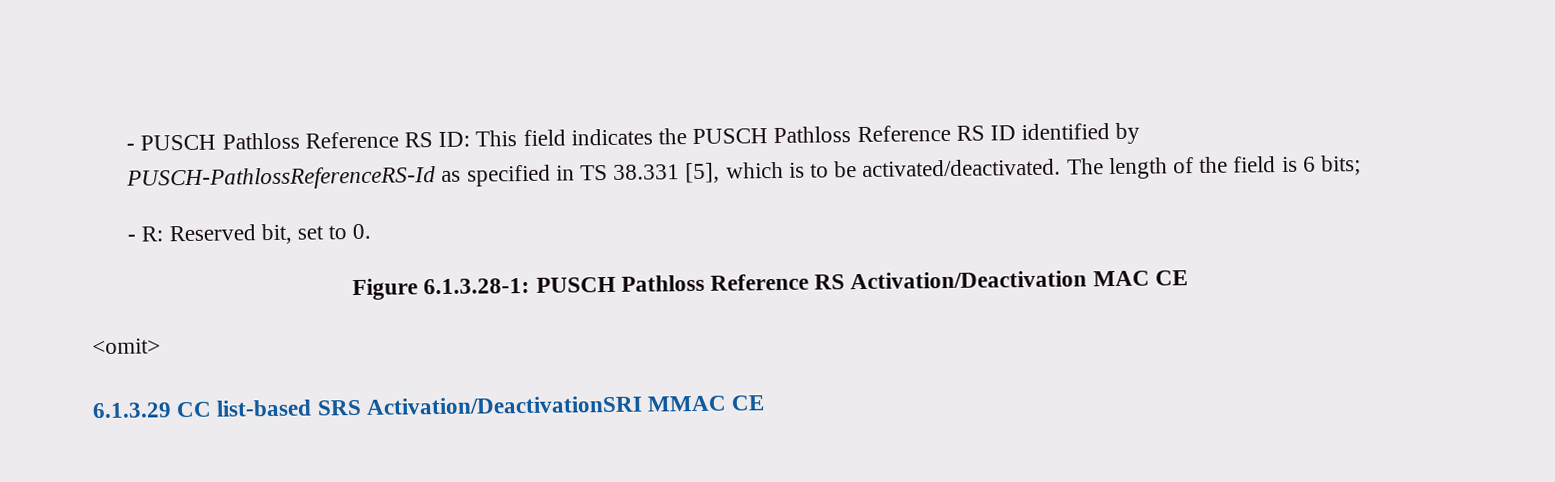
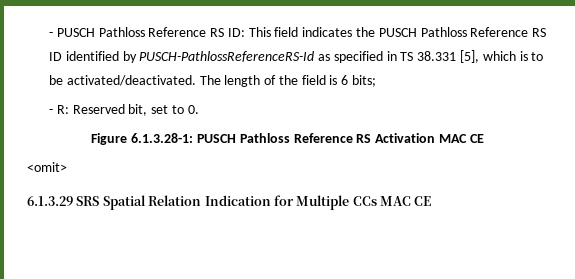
- Figure 6.1.3.28-1: PUSCH Pathloss Reference RS Activation/Deactivation MAC CE
+ Figure 6.1.3.28-1: PUSCH Pathloss Reference RS Activation MAC CE
- 6.1.3.29 CC list-based SRS Activation/DeactivationSRI MMAC CE
+ 6.1.3.29 SRS Spatial Relation Indication for Multiple CCs MAC CE

